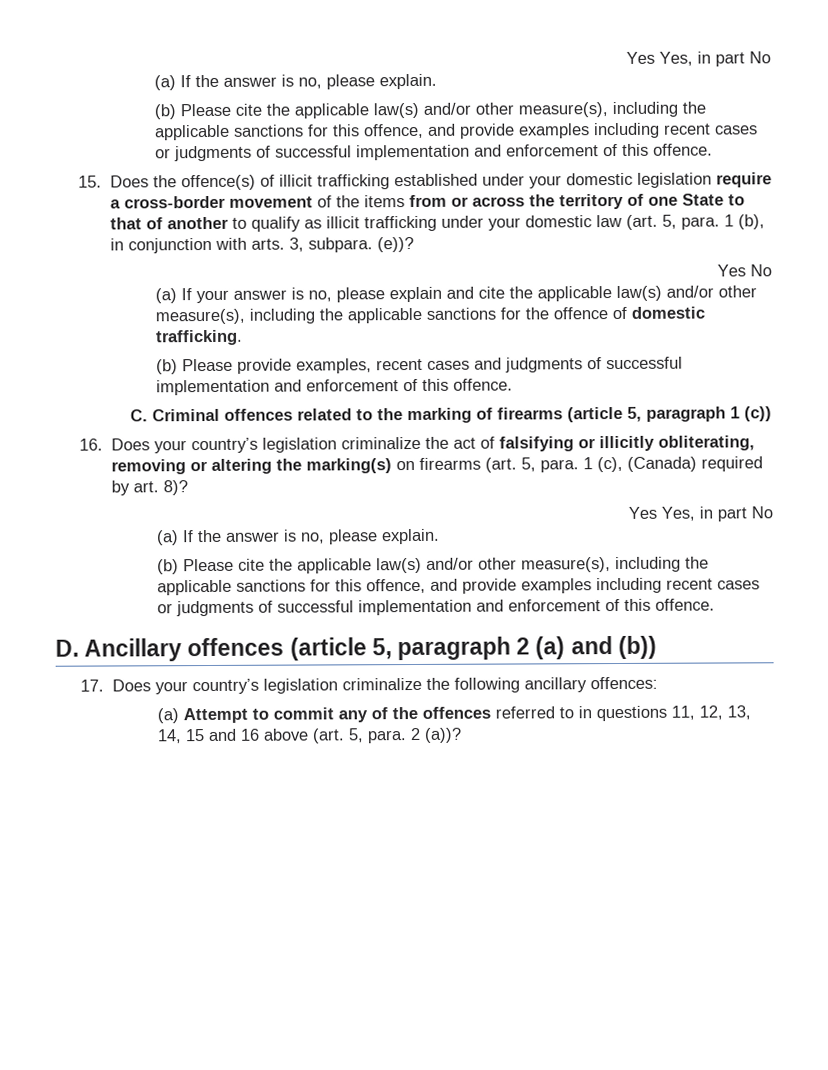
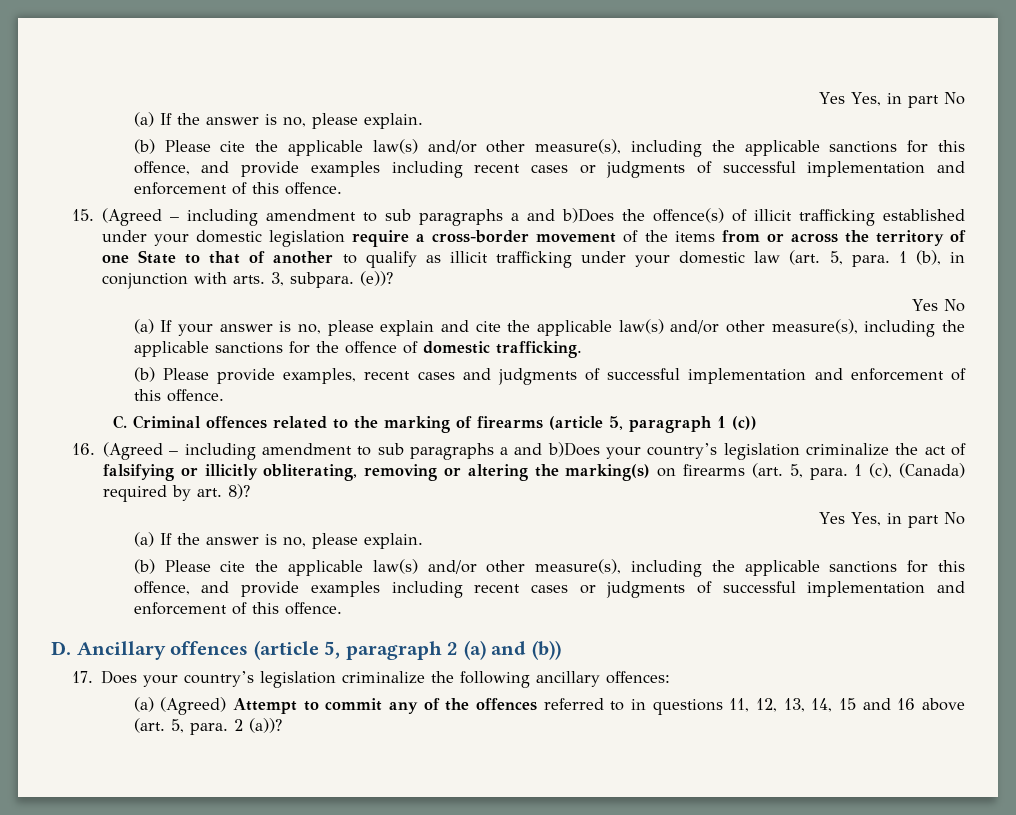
- 15. Does the offence(s) of illicit trafficking established under your domestic legislation require a cross-border movement of the items from or across the territory of one State to that of another to qualify as illicit trafficking under your domestic law (art. 5, para. 1 (b), in conjunction with arts. 3, subpara.
+ 15. (Agreed – including amendment to sub paragraphs a and b)Does the offence(s) of illicit trafficking established under your domestic legislation require a cross-border movement of the items from or across the territory of one State to that of another to qualify as illicit trafficking under your domestic law (art. 5, para. 1 (b), in conjunction with arts. 3, subpara.
- 16. Does your country’s legislation criminalize the act of falsifying or illicitly obliterating, removing or altering the marking(s) on firearms (art. 5, para. 1 (c), (Canada) required by art. 8)?
+ 16. (Agreed – including amendment to sub paragraphs a and b)Does your country’s legislation criminalize the act of falsifying or illicitly obliterating, removing or altering the marking(s) on firearms (art. 5, para. 1 (c), (Canada) required by art. 8)?
- (a) Attempt to commit any of the offences referred to in questions 11, 12, 13, 14, 15 and 16 above (art. 5, para. 2 (a))?
+ (a) (Agreed) Attempt to commit any of the offences referred to in questions 11, 12, 13, 14, 15 and 16 above (art. 5, para. 2 (a))?

